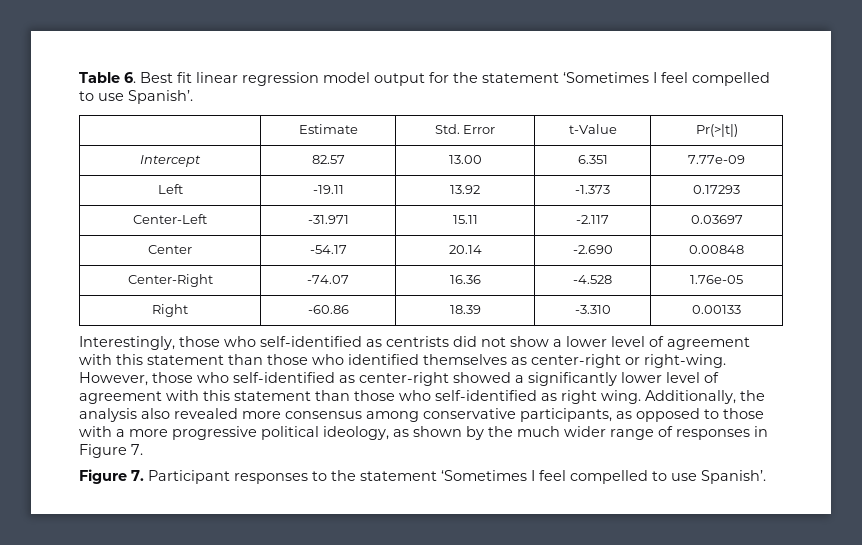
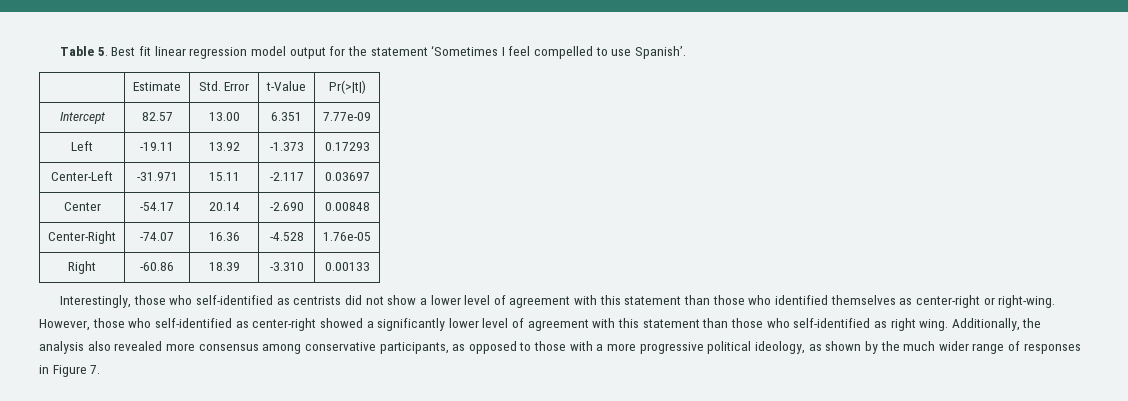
- Table 6. Best fit linear regression model output for the statement ‘Sometimes I feel compelled to use Spanish’.
+ Table 5. Best fit linear regression model output for the statement ‘Sometimes I feel compelled to use Spanish’.
- Figure 7. Participant responses to the statement ‘Sometimes I feel compelled to use Spanish’.

